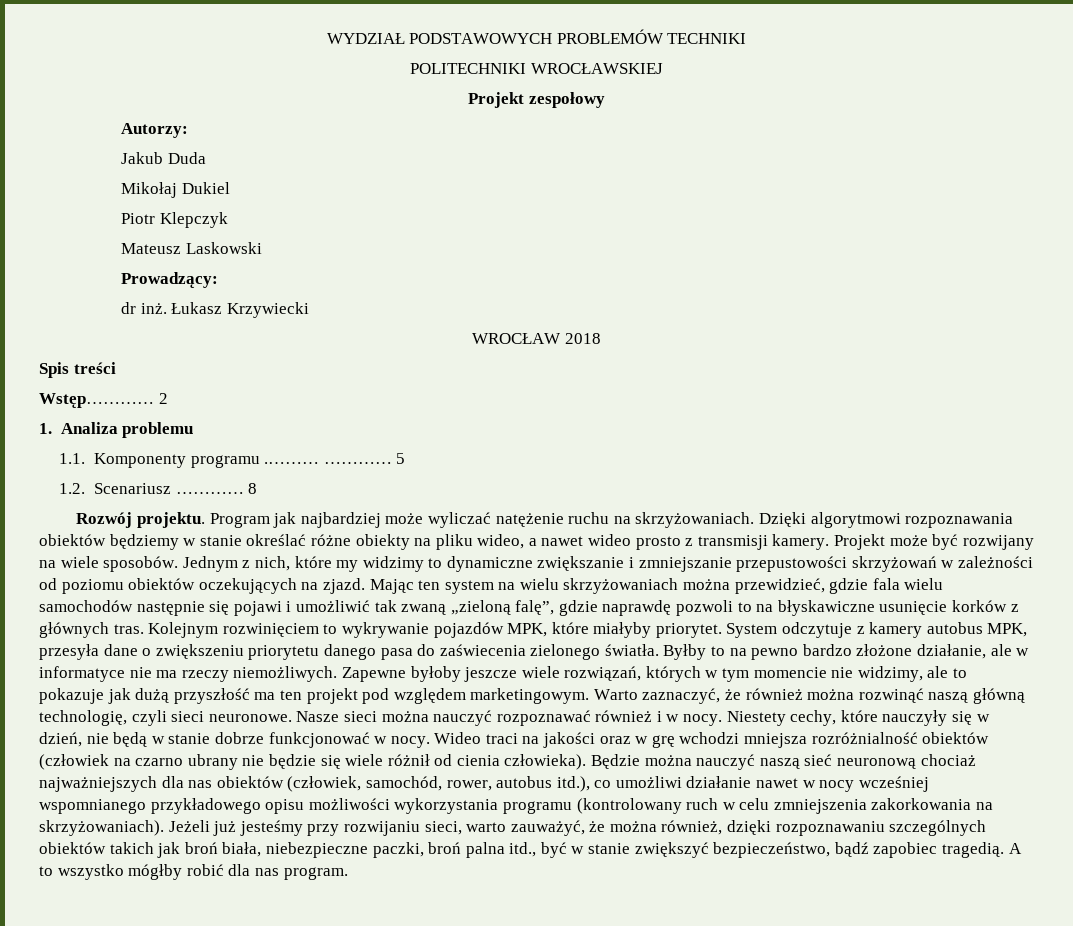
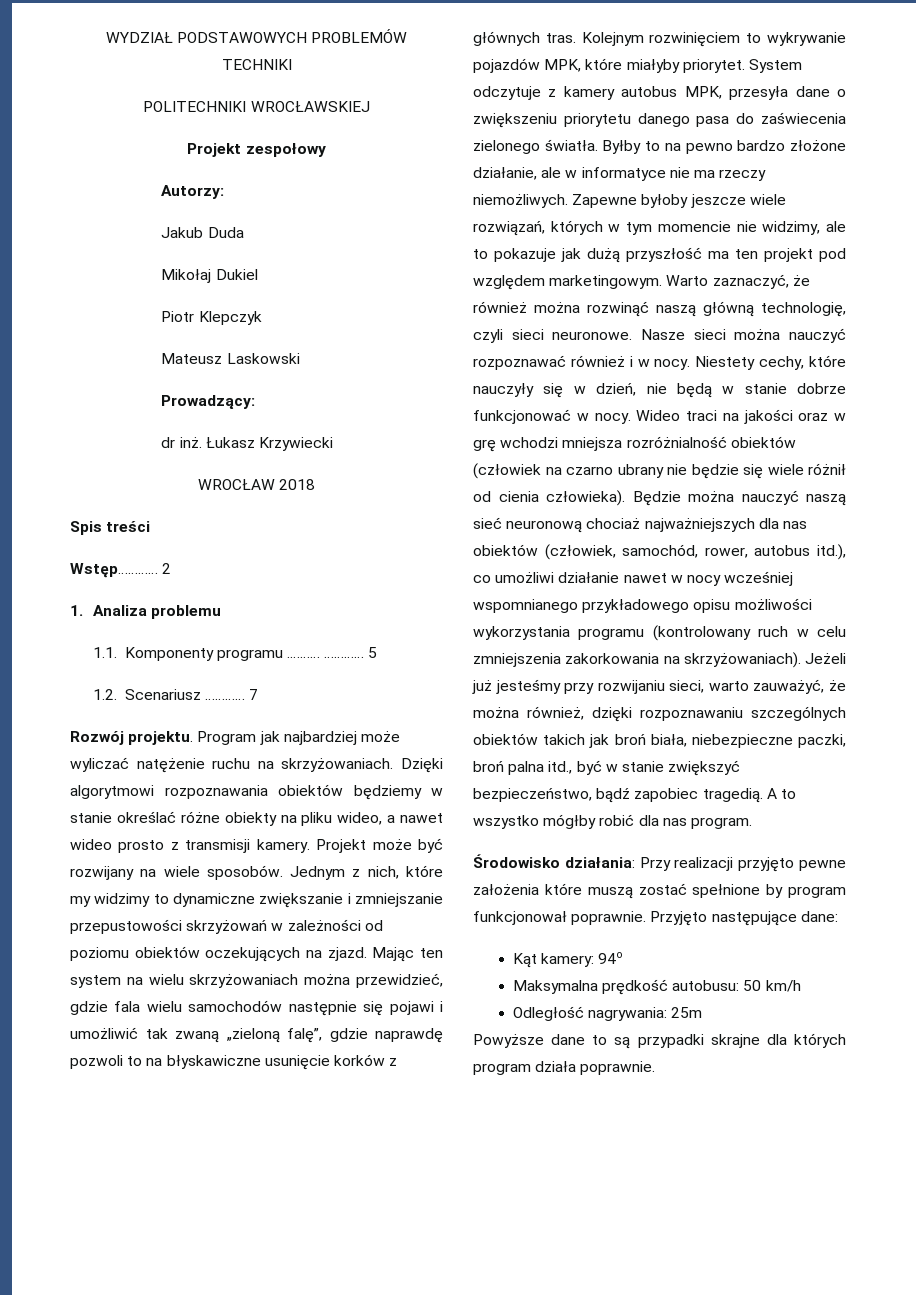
- 8
+ 7
+ Środowisko działania: Przy realizacji przyjęto pewne założenia które muszą zostać spełnione by program funkcjonował poprawnie. Przyjęto następujące dane:
+ Kąt kamery: 94o
+ Maksymalna prędkość autobusu: 50 km/h
+ Odległość nagrywania: 25m
+ Powyższe dane to są przypadki skrajne dla których program działa poprawnie.

